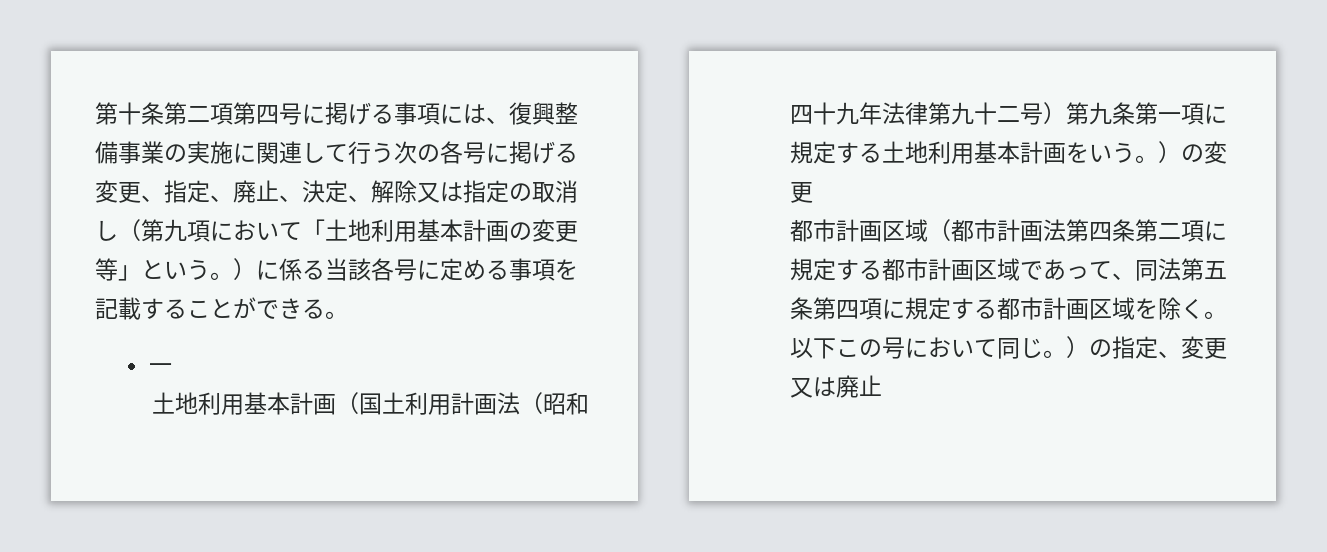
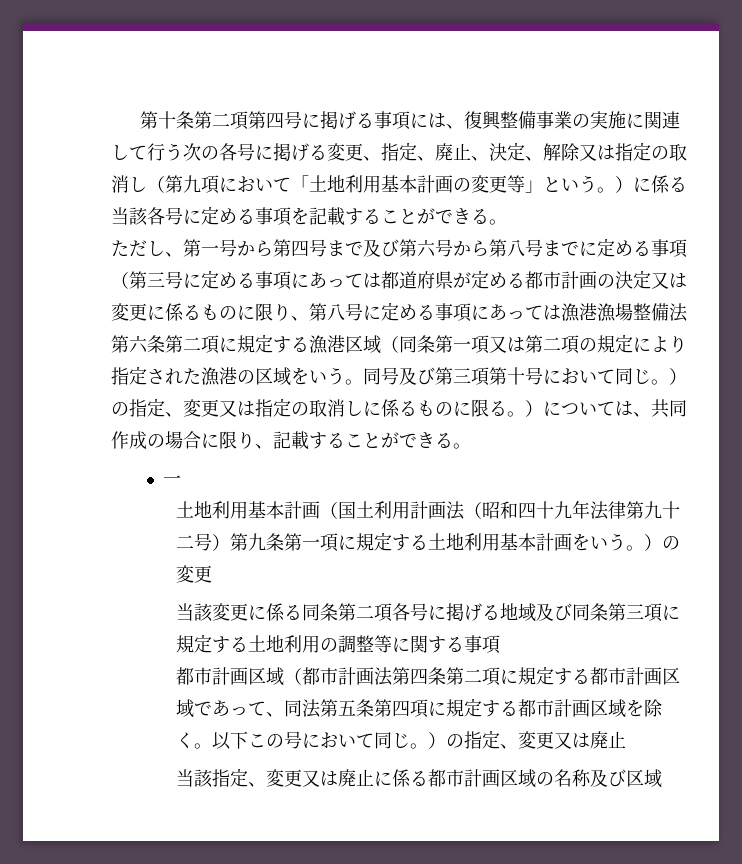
+ ただし、第一号から第四号まで及び第六号から第八号までに定める事項（第三号に定める事項にあっては都道府県が定める都市計画の決定又は変更に係るものに限り、第八号に定める事項にあっては漁港漁場整備法第六条第二項に規定する漁港区域（同条第一項又は第二項の規定により指定された漁港の区域をいう。同号及び第三項第十号において同じ。）の指定、変更又は指定の取消しに係るものに限る。）については、共同作成の場合に限り、記載することができる。
+ 当該変更に係る同条第二項各号に掲げる地域及び同条第三項に規定する土地利用の調整等に関する事項
+ 当該指定、変更又は廃止に係る都市計画区域の名称及び区域

